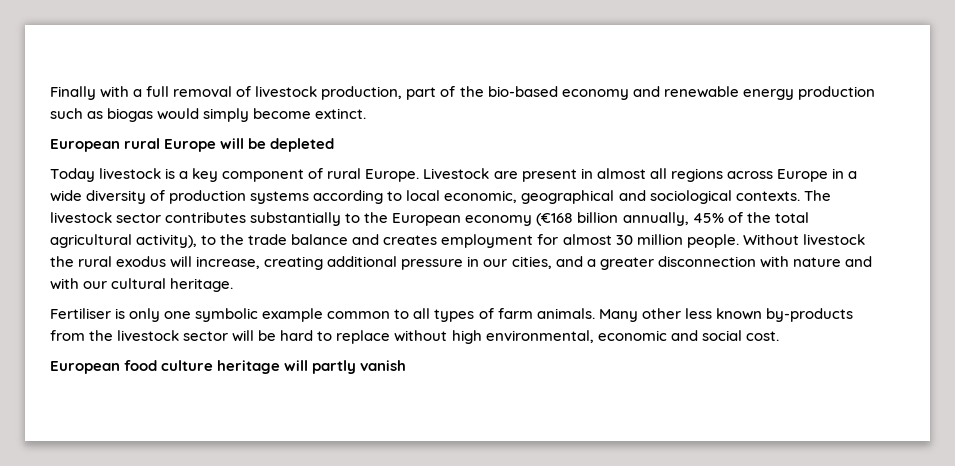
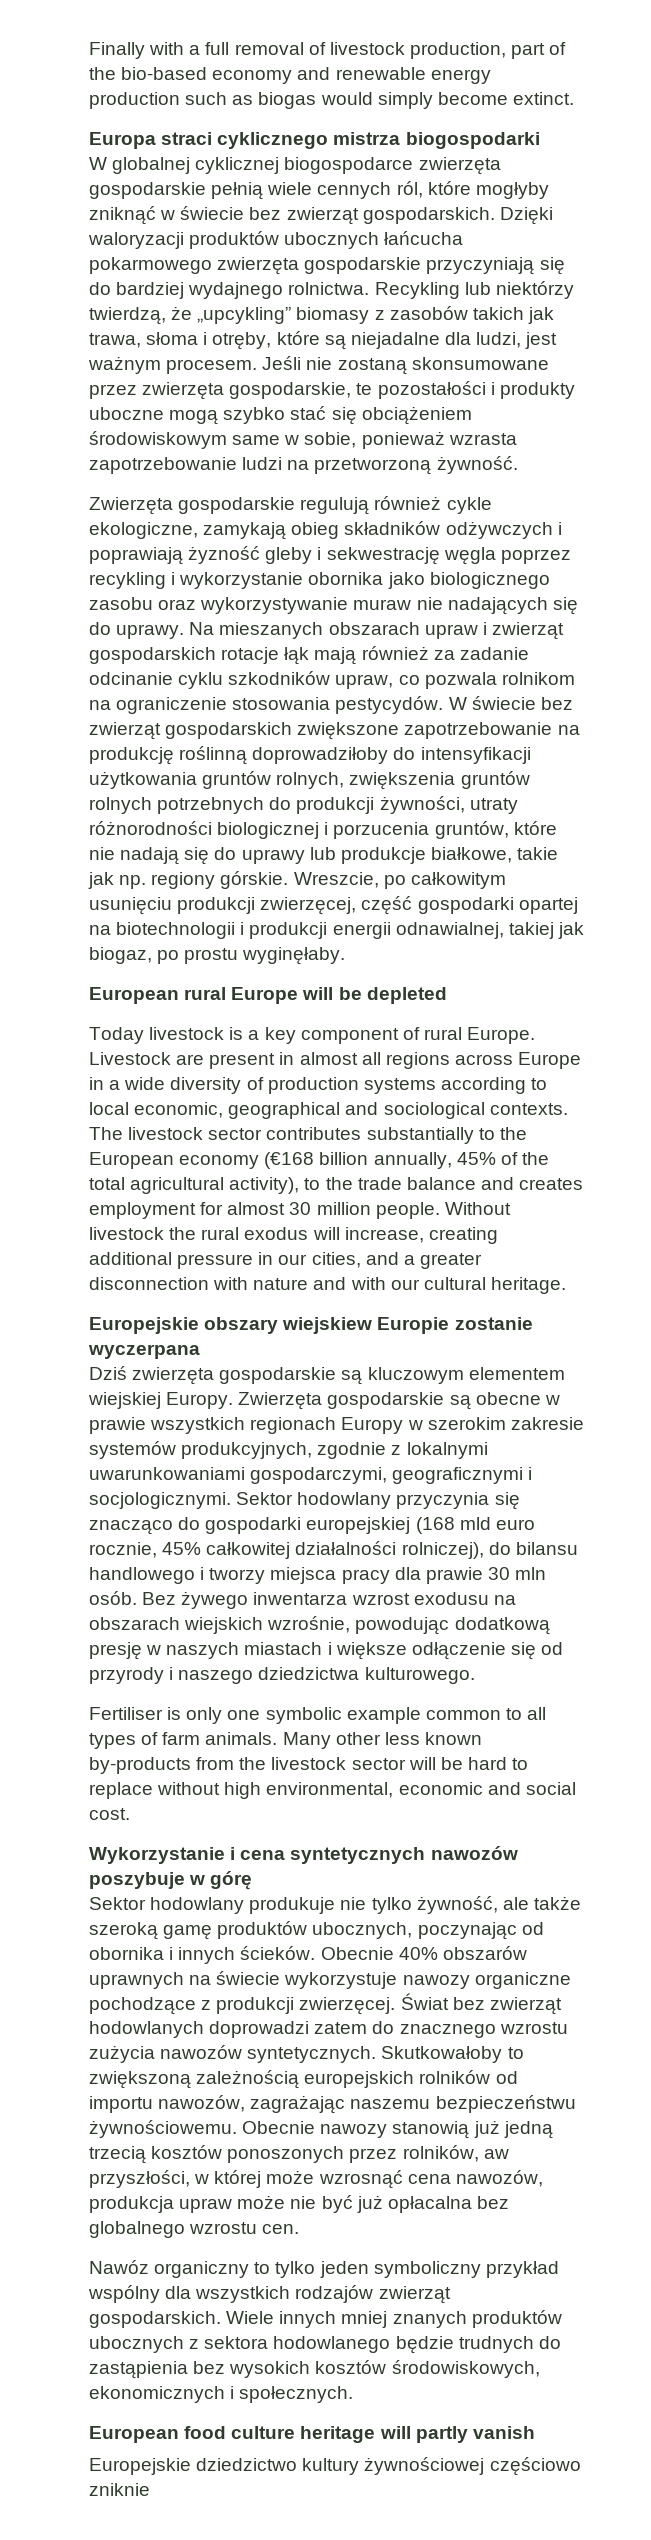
+ Europa straci cyklicznego mistrza biogospodarki
+ W globalnej cyklicznej biogospodarce zwierzęta gospodarskie pełnią wiele cennych ról, które mogłyby zniknąć w świecie bez zwierząt gospodarskich. Dzięki waloryzacji produktów ubocznych łańcucha pokarmowego zwierzęta gospodarskie przyczyniają się do bardziej wydajnego rolnictwa. Recykling lub niektórzy twierdzą, że „upcykling” biomasy z zasobów takich jak trawa, słoma i otręby, które są niejadalne dla ludzi, jest ważnym procesem. Jeśli nie zostaną skonsumowane przez zwierzęta gospodarskie, te pozostałości i produkty uboczne mogą szybko stać się obciążeniem środowiskowym same w sobie, ponieważ wzrasta zapotrzebowanie ludzi na przetworzoną żywność.
+ Zwierzęta gospodarskie regulują również cykle ekologiczne, zamykają obieg składników odżywczych i poprawiają żyzność gleby i sekwestrację węgla poprzez recykling i wykorzystanie obornika jako biologicznego zasobu oraz wykorzystywanie muraw nie nadających się do uprawy. Na mieszanych obszarach upraw i zwierząt gospodarskich rotacje łąk mają również za zadanie odcinanie cyklu szkodników upraw, co pozwala rolnikom na ograniczenie stosowania pestycydów. W świecie bez zwierząt gospodarskich zwiększone zapotrzebowanie na produkcję roślinną doprowadziłoby do intensyfikacji użytkowania gruntów rolnych, zwiększenia gruntów rolnych potrzebnych do produkcji żywności, utraty różnorodności biologicznej i porzucenia gruntów, które nie nadają się do uprawy lub produkcje białkowe, takie jak np. regiony górskie. Wreszcie, po całkowitym usunięciu produkcji zwierzęcej, część gospodarki opartej na biotechnologii i produkcji energii odnawialnej, takiej jak biogaz, po prostu wyginęłaby.
+ Europejskie obszary wiejskiew Europie zostanie wyczerpana
+ Dziś zwierzęta gospodarskie są kluczowym elementem wiejskiej Europy. Zwierzęta gospodarskie są obecne w prawie wszystkich regionach Europy w szerokim zakresie systemów produkcyjnych, zgodnie z lokalnymi uwarunkowaniami gospodarczymi, geograficznymi i socjologicznymi. Sektor hodowlany przyczynia się znacząco do gospodarki europejskiej (168 mld euro rocznie, 45% całkowitej działalności rolniczej), do bilansu handlowego i tworzy miejsca pracy dla prawie 30 mln osób. Bez żywego inwentarza wzrost exodusu na obszarach wiejskich wzrośnie, powodując dodatkową presję w naszych miastach i większe odłączenie się od przyrody i naszego dziedzictwa kulturowego.
+ Wykorzystanie i cena syntetycznych nawozów poszybuje w górę
+ Sektor hodowlany produkuje nie tylko żywność, ale także szeroką gamę produktów ubocznych, poczynając od obornika i innych ścieków. Obecnie 40% obszarów uprawnych na świecie wykorzystuje nawozy organiczne pochodzące z produkcji zwierzęcej. Świat bez zwierząt hodowlanych doprowadzi zatem do znacznego wzrostu zużycia nawozów syntetycznych. Skutkowałoby to zwiększoną zależnością europejskich rolników od importu nawozów, zagrażając naszemu bezpieczeństwu żywnościowemu. Obecnie nawozy stanowią już jedną trzecią kosztów ponoszonych przez rolników, aw przyszłości, w której może wzrosnąć cena nawozów, produkcja upraw może nie być już opłacalna bez globalnego wzrostu cen.
+ Nawóz organiczny to tylko jeden symboliczny przykład wspólny dla wszystkich rodzajów zwierząt gospodarskich. Wiele innych mniej znanych produktów ubocznych z sektora hodowlanego będzie trudnych do zastąpienia bez wysokich kosztów środowiskowych, ekonomicznych i społecznych.
+ Europejskie dziedzictwo kultury żywnościowej częściowo zniknie

